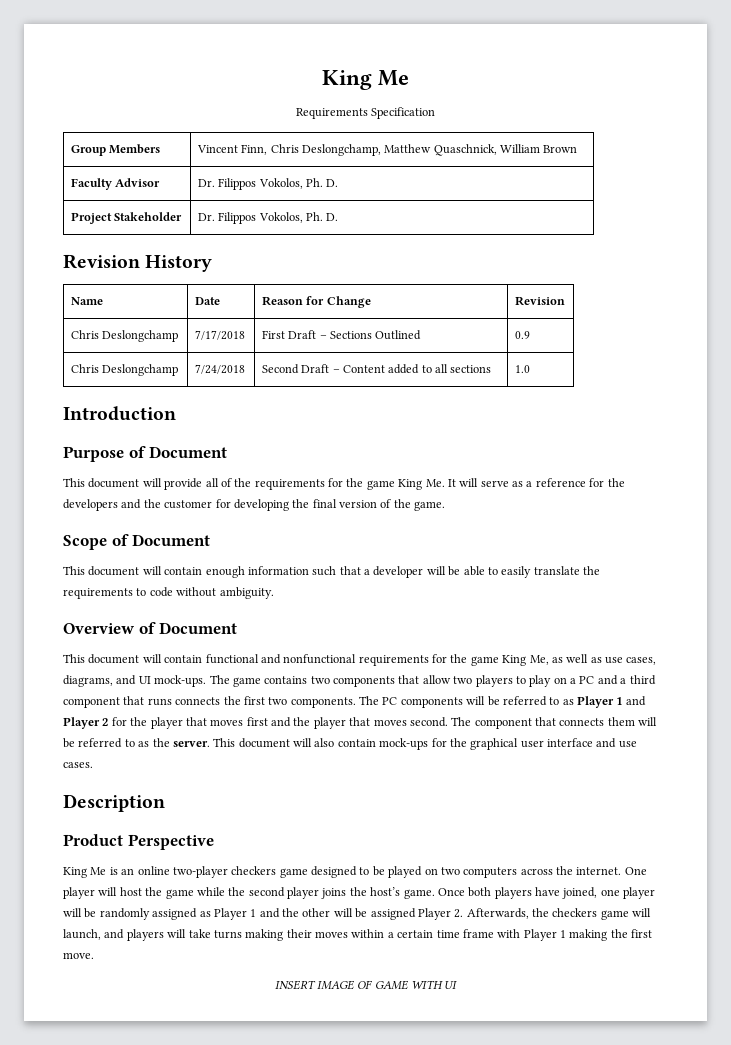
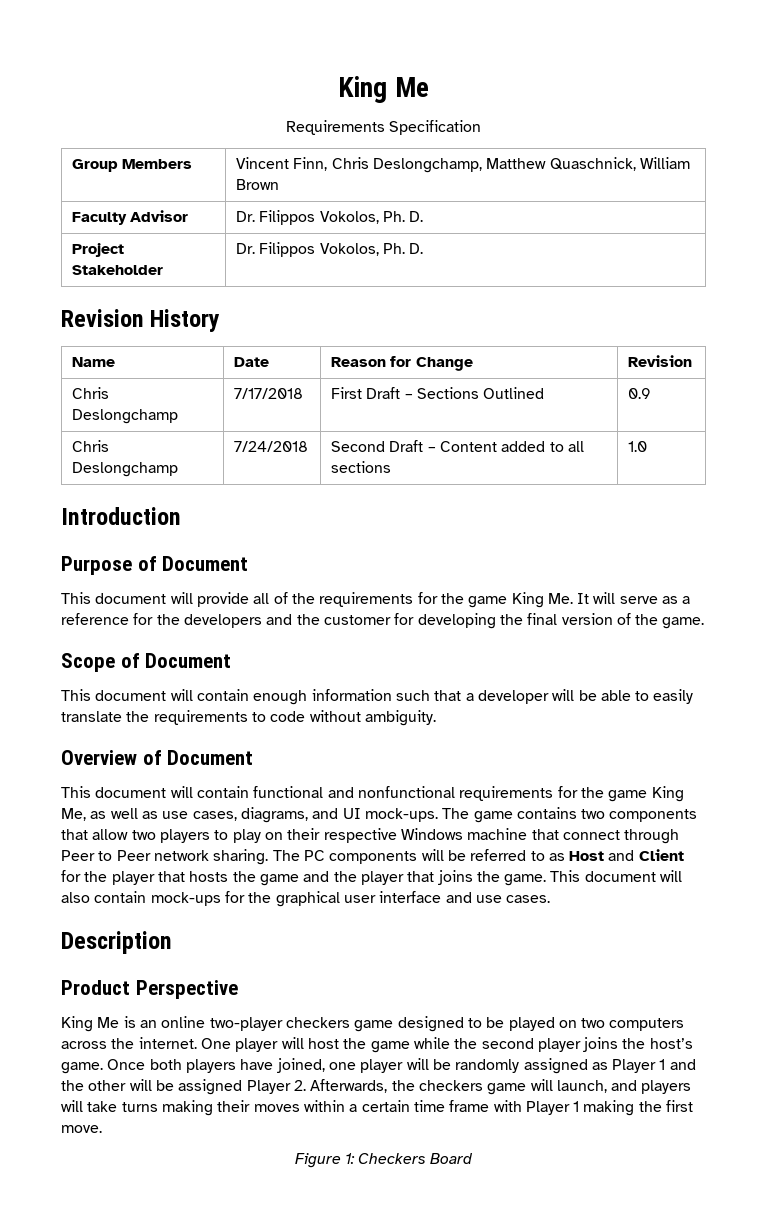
- The game contains two components that allow two players to play on a PC and a third component that runs connects the first two components.
+ The game contains two components that allow two players to play on their respective Windows machine that connect through Peer to Peer network sharing.
- The PC components will be referred to as Player 1 and Player 2 for the player that moves first and the player that moves second. The component that connects them will be referred to as the server.
+ The PC components will be referred to as Host and Client for the player that hosts the game and the player that joins the game.
- INSERT IMAGE OF GAME WITH UI
+ Figure 1: Checkers Board

